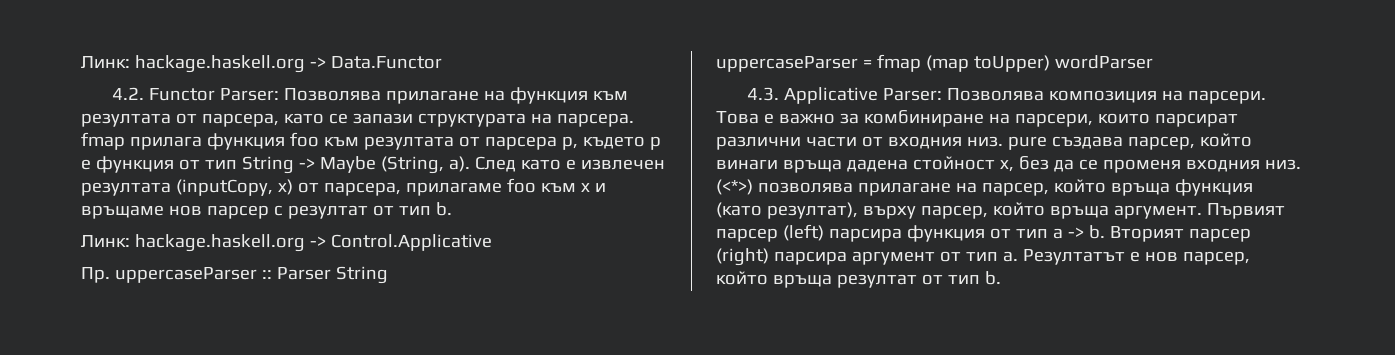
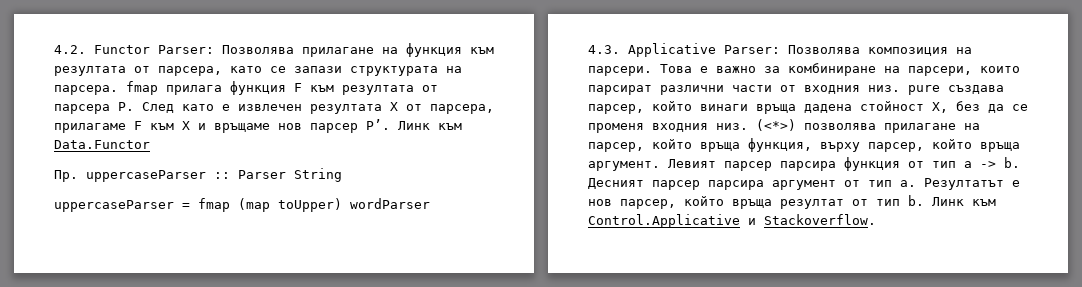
- Линк: hackage.haskell.org -> Data.Functor
- 4.2. Functor Parser: Позволява прилагане на функция към резултата от парсера, като се запази структурата на парсера. fmap прилага функция foo към резултата от парсера p, където p е функция от тип String -> Maybe (String, a). След като е извлечен резултата (inputCopy, x) от парсера, прилагаме foo към x и връщаме нов парсер с резултат от тип b.
- Линк: hackage.haskell.org -> Control.Applicative
+ 4.2. Functor Parser: Позволява прилагане на функция към резултата от парсера, като се запази структурата на парсера. fmap прилага функция F към резултата от парсера P. След като е извлечен резултата Х от парсера, прилагаме F към Х и връщаме нов парсер P’. Линк към Data.Functor
- Това е важно за комбиниране на парсери, които парсират различни части от входния низ. pure създава парсер, който винаги връща дадена стойност x, без да се променя входния низ.
+ Това е важно за комбиниране на парсери, които парсират различни части от входния низ. pure създава парсер, който винаги връща дадена стойност X, без да се променя входния низ.
- (<*>) позволява прилагане на парсер, който връща функция (като резултат), върху парсер, който връща аргумент.
+ (<*>) позволява прилагане на парсер, който връща функция, върху парсер, който връща аргумент.
- Първият парсер (left) парсира функция от тип a -> b.
+ Левият парсер парсира функция от тип a -> b.
- Вторият парсер (right) парсира аргумент от тип a.
+ Десният парсер парсира аргумент от тип a.
+ Линк към Control.Applicative и Stackoverflow.

